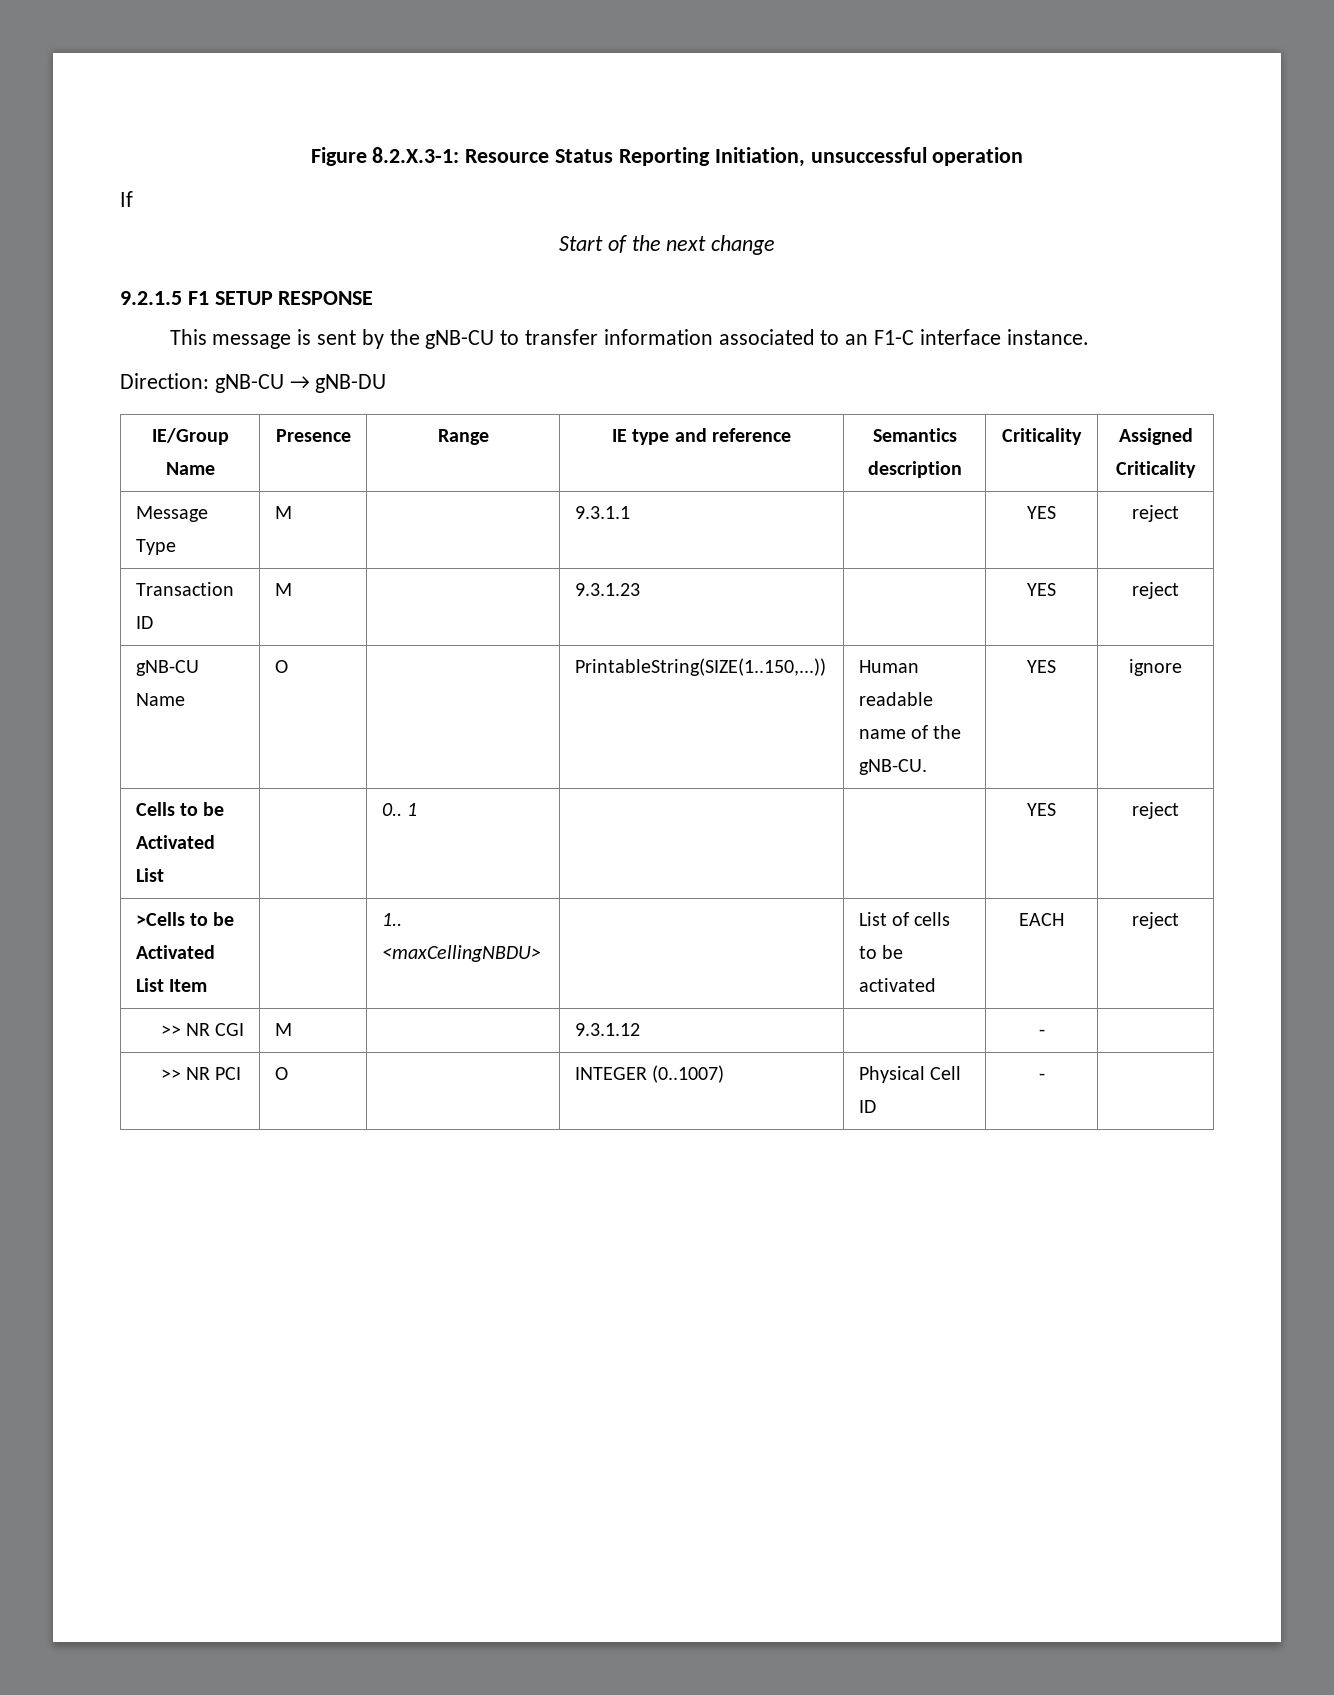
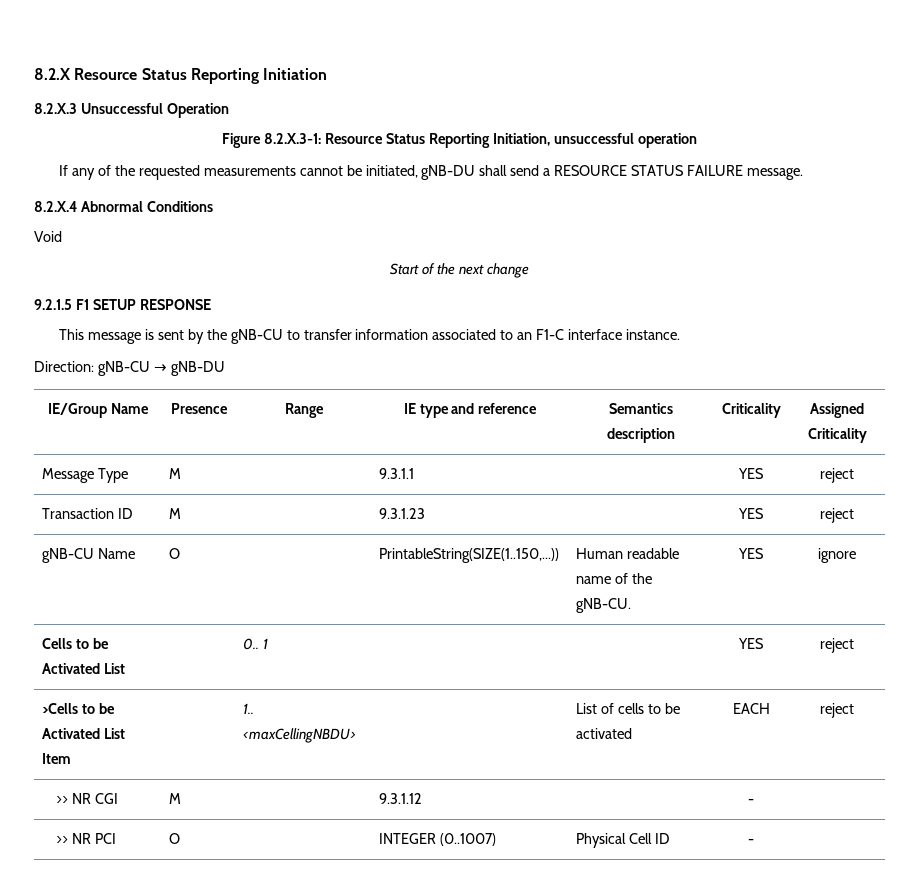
+ 8.2.X Resource Status Reporting Initiation
+ 8.2.X.3 Unsuccessful Operation
- If
+ If any of the requested measurements cannot be initiated, gNB-DU shall send a RESOURCE STATUS FAILURE message.
+ 8.2.X.4 Abnormal Conditions
+ Void

